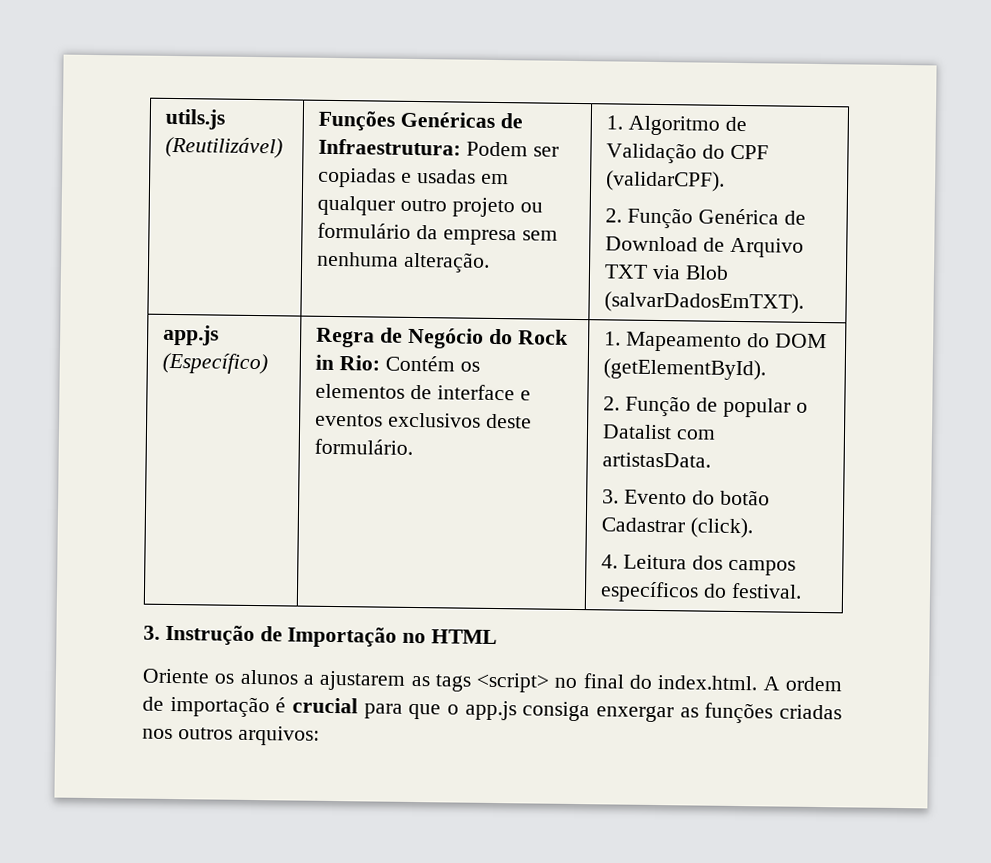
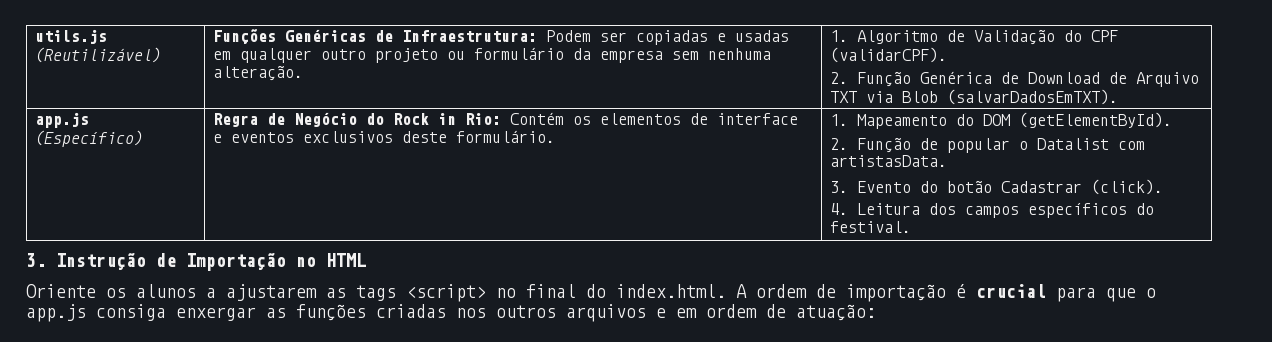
- Oriente os alunos a ajustarem as tags <script> no final do index.html. A ordem de importação é crucial para que o app.js consiga enxergar as funções criadas nos outros arquivos:
+ Oriente os alunos a ajustarem as tags <script> no final do index.html. A ordem de importação é crucial para que o app.js consiga enxergar as funções criadas nos outros arquivos e em ordem de atuação:

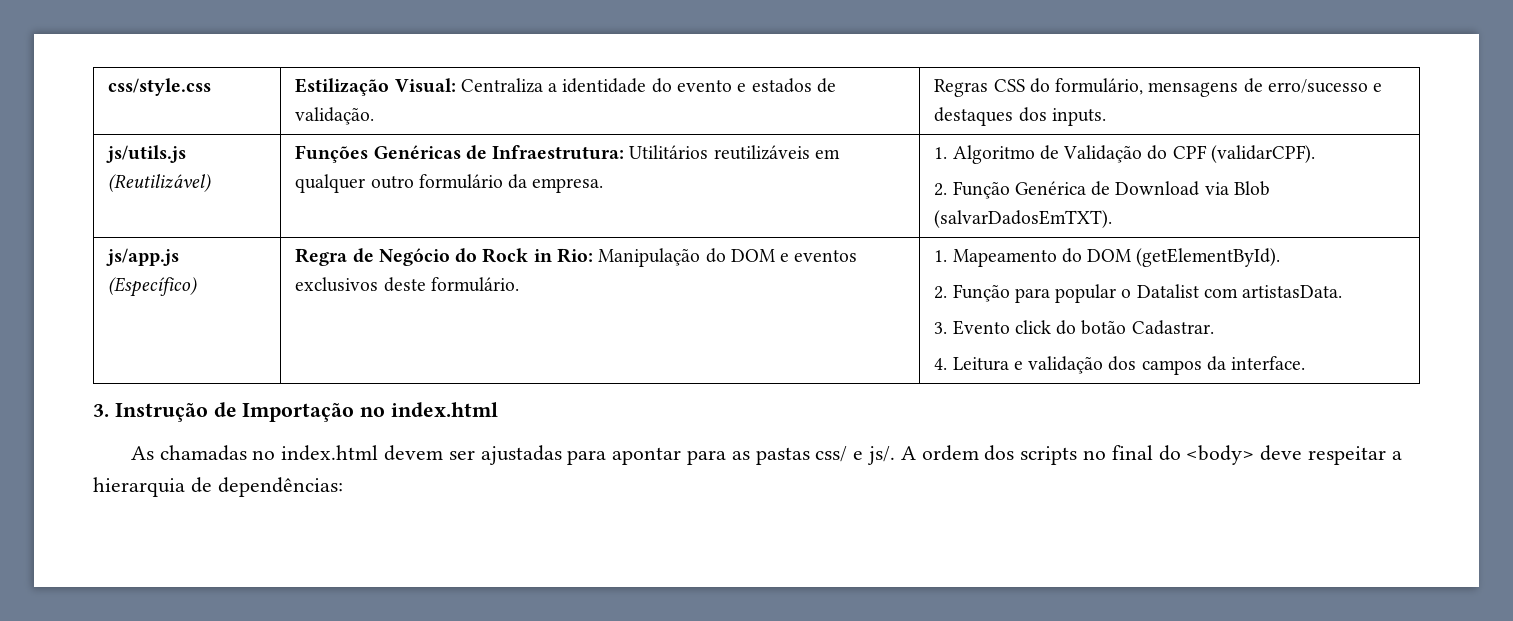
- utils.js (Reutilizável) | Funções Genéricas de Infraestrutura: Podem ser copiadas e usadas em qualquer outro projeto ou formulário da empresa sem nenhuma alteração. | 1. Algoritmo de Validação do CPF (validarCPF).
- 2. Função Genérica de Download de Arquivo TXT via Blob (salvarDadosEmTXT).
+ css/style.css | Estilização Visual: Centraliza a identidade do evento e estados de validação. | Regras CSS do formulário, mensagens de erro/sucesso e destaques dos inputs.
+ js/utils.js (Reutilizável) | Funções Genéricas de Infraestrutura: Utilitários reutilizáveis em qualquer outro formulário da empresa. | 1. Algoritmo de Validação do CPF (validarCPF).
+ 2. Função Genérica de Download via Blob (salvarDadosEmTXT).
- app.js (Específico)
+ js/app.js (Específico)
- Regra de Negócio do Rock in Rio: Contém os elementos de interface e eventos exclusivos deste formulário.
+ Regra de Negócio do Rock in Rio: Manipulação do DOM e eventos exclusivos deste formulário.
- 2. Função de popular o Datalist com artistasData.
+ 2. Função para popular o Datalist com artistasData.
- 3. Evento do botão Cadastrar (click).
+ 3. Evento click do botão Cadastrar.
- 4. Leitura dos campos específicos do festival.
+ 4. Leitura e validação dos campos da interface.
- 3. Instrução de Importação no HTML
- Oriente os alunos a ajustarem as tags <script> no final do index.html. A ordem de importação é crucial para que o app.js consiga enxergar as funções criadas nos outros arquivos e em ordem de atuação:
+ 3. Instrução de Importação no index.html
+ As chamadas no index.html devem ser ajustadas para apontar para as pastas css/ e js/. A ordem dos scripts no final do <body> deve respeitar a hierarquia de dependências:

